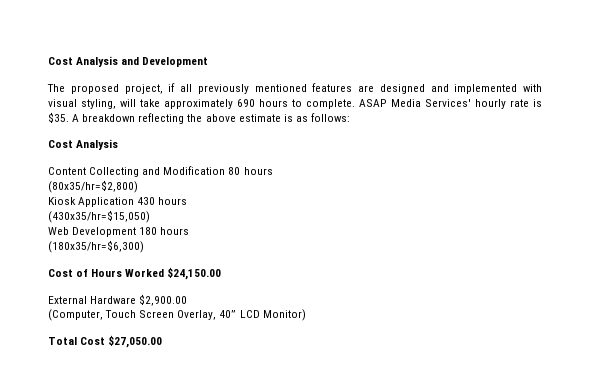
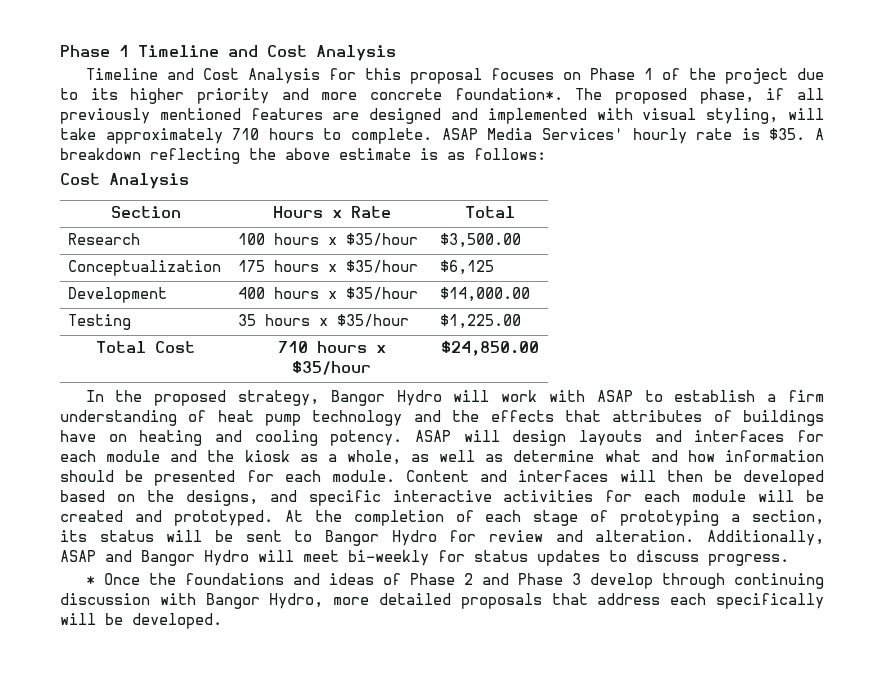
- Cost Analysis and Development
- The proposed project, if all previously mentioned features are designed and implemented with visual styling, will take approximately 690 hours to complete.
+ Phase 1 Timeline and Cost Analysis
+ Timeline and Cost Analysis for this proposal focuses on Phase 1 of the project due to its higher priority and more concrete foundation*. The proposed phase, if all previously mentioned features are designed and implemented with visual styling, will take approximately 710 hours to complete.
- Content Collecting and Modification 80 hours
- (80x35/hr=$2,800)
- Kiosk Application 430 hours
- (430x35/hr=$15,050)
- Web Development 180 hours
- (180x35/hr=$6,300)
- Cost of Hours Worked $24,150.00
- External Hardware $2,900.00
- (Computer, Touch Screen Overlay, 40” LCD Monitor)
- Total Cost $27,050.00
+ Section | Hours x Rate | Total
+ Research | 100 hours x $35/hour | $3,500.00
+ Conceptualization | 175 hours x $35/hour | $6,125
+ Development | 400 hours x $35/hour | $14,000.00
+ Testing | 35 hours x $35/hour | $1,225.00
+ Total Cost | 710 hours x $35/hour | $24,850.00
+ In the proposed strategy, Bangor Hydro will work with ASAP to establish a firm understanding of heat pump technology and the effects that attributes of buildings have on heating and cooling potency. ASAP will design layouts and interfaces for each module and the kiosk as a whole, as well as determine what and how information should be presented for each module. Content and interfaces will then be developed based on the designs, and specific interactive activities for each module will be created and prototyped. At the completion of each stage of prototyping a section, its status will be sent to Bangor Hydro for review and alteration. Additionally, ASAP and Bangor Hydro will meet bi-weekly for status updates to discuss progress.
+ * Once the foundations and ideas of Phase 2 and Phase 3 develop through continuing discussion with Bangor Hydro, more detailed proposals that address each specifically will be developed.

